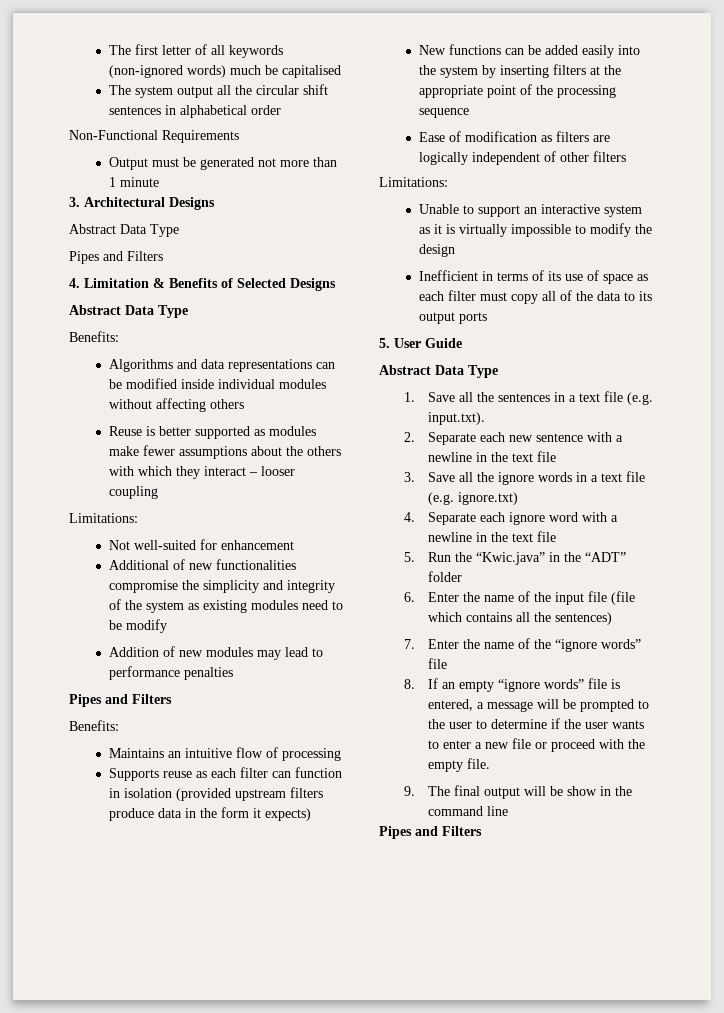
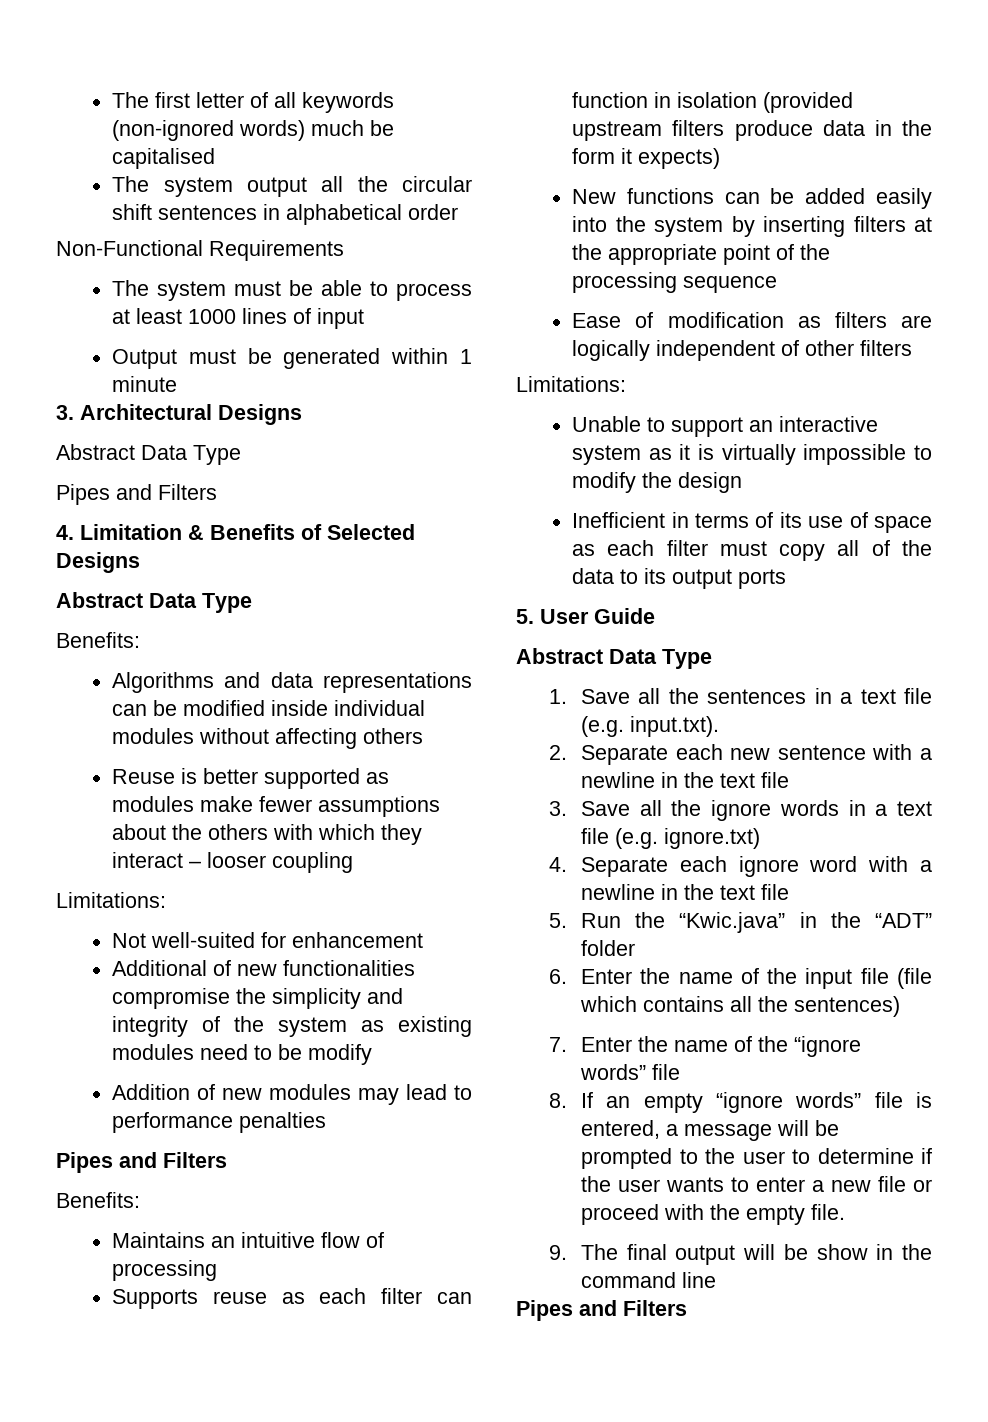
+ The system must be able to process at least 1000 lines of input
- Output must be generated not more than 1 minute
+ Output must be generated within 1 minute

